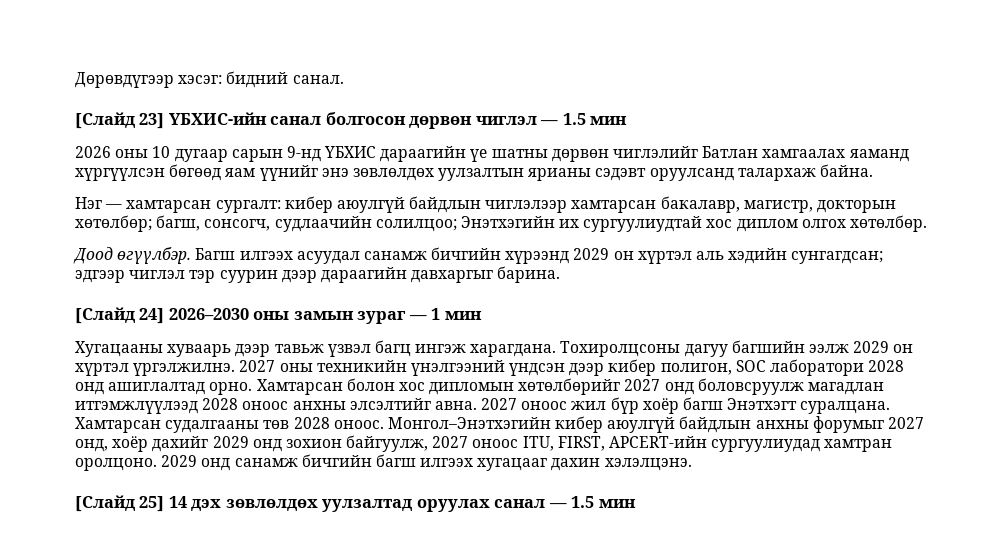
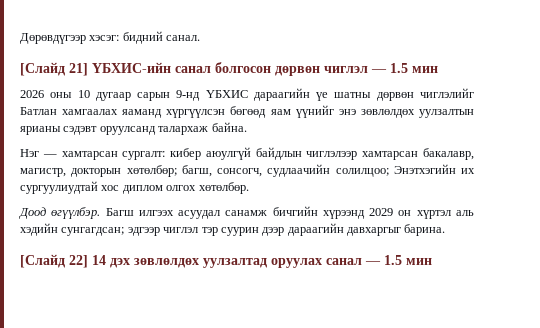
- [Слайд 23] ҮБХИС-ийн санал болгосон дөрвөн чиглэл — 1.5 мин
+ [Слайд 21] ҮБХИС-ийн санал болгосон дөрвөн чиглэл — 1.5 мин
- [Слайд 24] 2026–2030 оны замын зураг — 1 мин
- Хугацааны хуваарь дээр тавьж үзвэл багц ингэж харагдана. Тохиролцсоны дагуу багшийн ээлж 2029 он хүртэл үргэлжилнэ. 2027 оны техникийн үнэлгээний үндсэн дээр кибер полигон, SOC лаборатори 2028 онд ашиглалтад орно. Хамтарсан болон хос дипломын хөтөлбөрийг 2027 онд боловсруулж магадлан итгэмжлүүлээд 2028 оноос анхны элсэлтийг авна. 2027 оноос жил бүр хоёр багш Энэтхэгт суралцана. Хамтарсан судалгааны төв 2028 оноос. Монгол–Энэтхэгийн кибер аюулгүй байдлын анхны форумыг 2027 онд, хоёр дахийг 2029 онд зохион байгуулж, 2027 оноос ITU, FIRST, APCERT-ийн сургуулиудад хамтран оролцоно. 2029 онд санамж бичгийн багш илгээх хугацааг дахин хэлэлцэнэ.
- [Слайд 25] 14 дэх зөвлөлдөх уулзалтад оруулах санал — 1.5 мин
+ [Слайд 22] 14 дэх зөвлөлдөх уулзалтад оруулах санал — 1.5 мин

